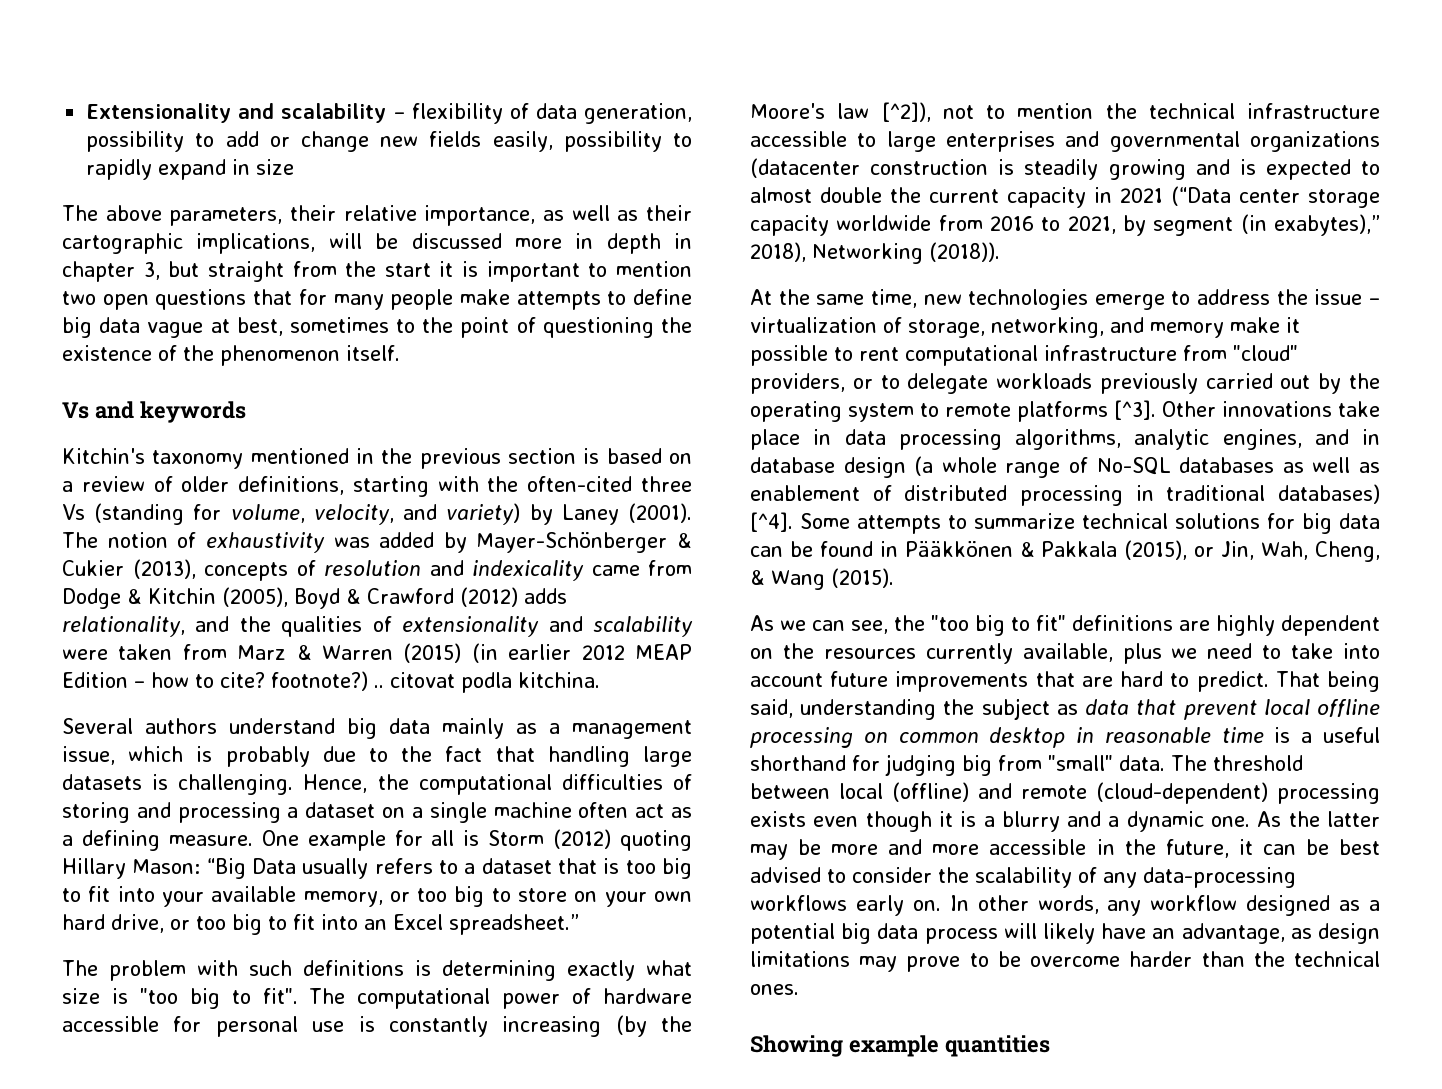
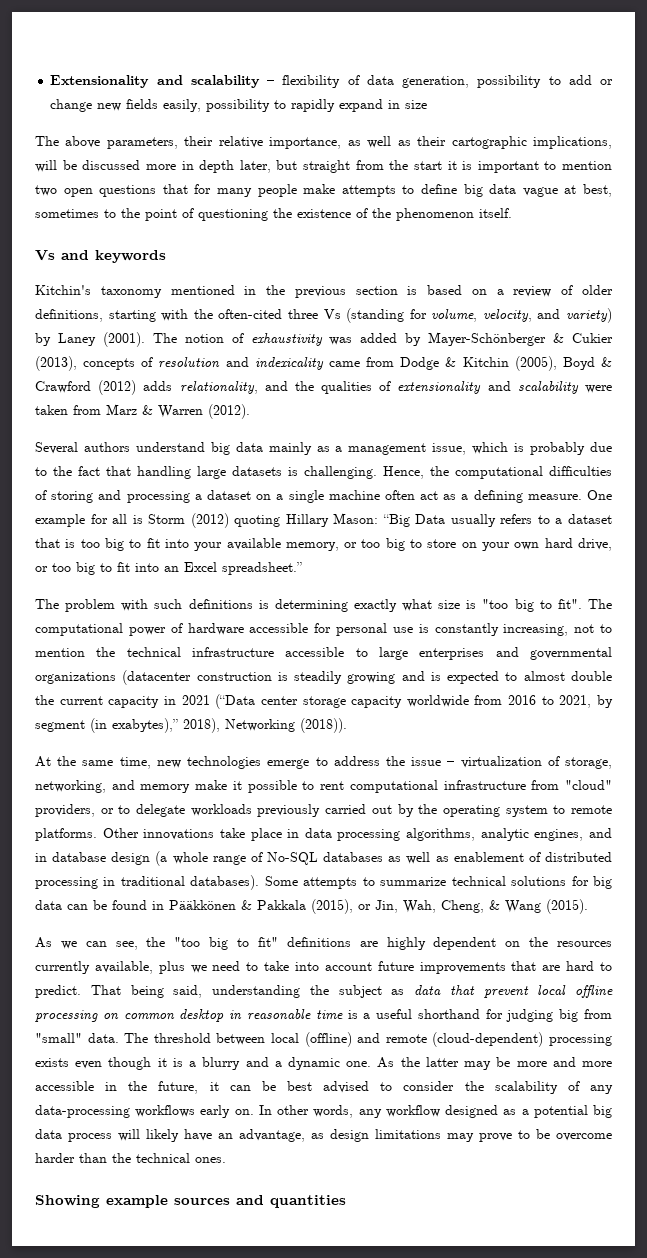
- The above parameters, their relative importance, as well as their cartographic implications, will be discussed more in depth in chapter 3, but straight from the start it is important to mention two open questions that for many people make attempts to define big data vague at best, sometimes to the point of questioning the existence of the phenomenon itself.
+ The above parameters, their relative importance, as well as their cartographic implications, will be discussed more in depth later, but straight from the start it is important to mention two open questions that for many people make attempts to define big data vague at best, sometimes to the point of questioning the existence of the phenomenon itself.
- The notion of exhaustivity was added by Mayer-Schönberger & Cukier (2013), concepts of resolution and indexicality came from Dodge & Kitchin (2005), Boyd & Crawford (2012) adds relationality, and the qualities of extensionality and scalability were taken from Marz & Warren (2015) (in earlier 2012 MEAP Edition – how to cite? footnote?) .. citovat podla kitchina.
+ The notion of exhaustivity was added by Mayer-Schönberger & Cukier (2013), concepts of resolution and indexicality came from Dodge & Kitchin (2005), Boyd & Crawford (2012) adds relationality, and the qualities of extensionality and scalability were taken from Marz & Warren (2012).
- The computational power of hardware accessible for personal use is constantly increasing (by the Moore's law [^2]), not to mention the technical infrastructure accessible to large enterprises and governmental organizations (datacenter construction is steadily growing and is expected to almost double the current capacity in 2021 (“Data center storage capacity worldwide from 2016 to 2021, by segment (in exabytes),” 2018), Networking (2018)).
+ The computational power of hardware accessible for personal use is constantly increasing, not to mention the technical infrastructure accessible to large enterprises and governmental organizations (datacenter construction is steadily growing and is expected to almost double the current capacity in 2021 (“Data center storage capacity worldwide from 2016 to 2021, by segment (in exabytes),” 2018), Networking (2018)).
- At the same time, new technologies emerge to address the issue – virtualization of storage, networking, and memory make it possible to rent computational infrastructure from "cloud" providers, or to delegate workloads previously carried out by the operating system to remote platforms [^3].
+ At the same time, new technologies emerge to address the issue – virtualization of storage, networking, and memory make it possible to rent computational infrastructure from "cloud" providers, or to delegate workloads previously carried out by the operating system to remote platforms.
- Other innovations take place in data processing algorithms, analytic engines, and in database design (a whole range of No-SQL databases as well as enablement of distributed processing in traditional databases) [^4].
+ Other innovations take place in data processing algorithms, analytic engines, and in database design (a whole range of No-SQL databases as well as enablement of distributed processing in traditional databases).
- Showing example quantities
+ Showing example sources and quantities

